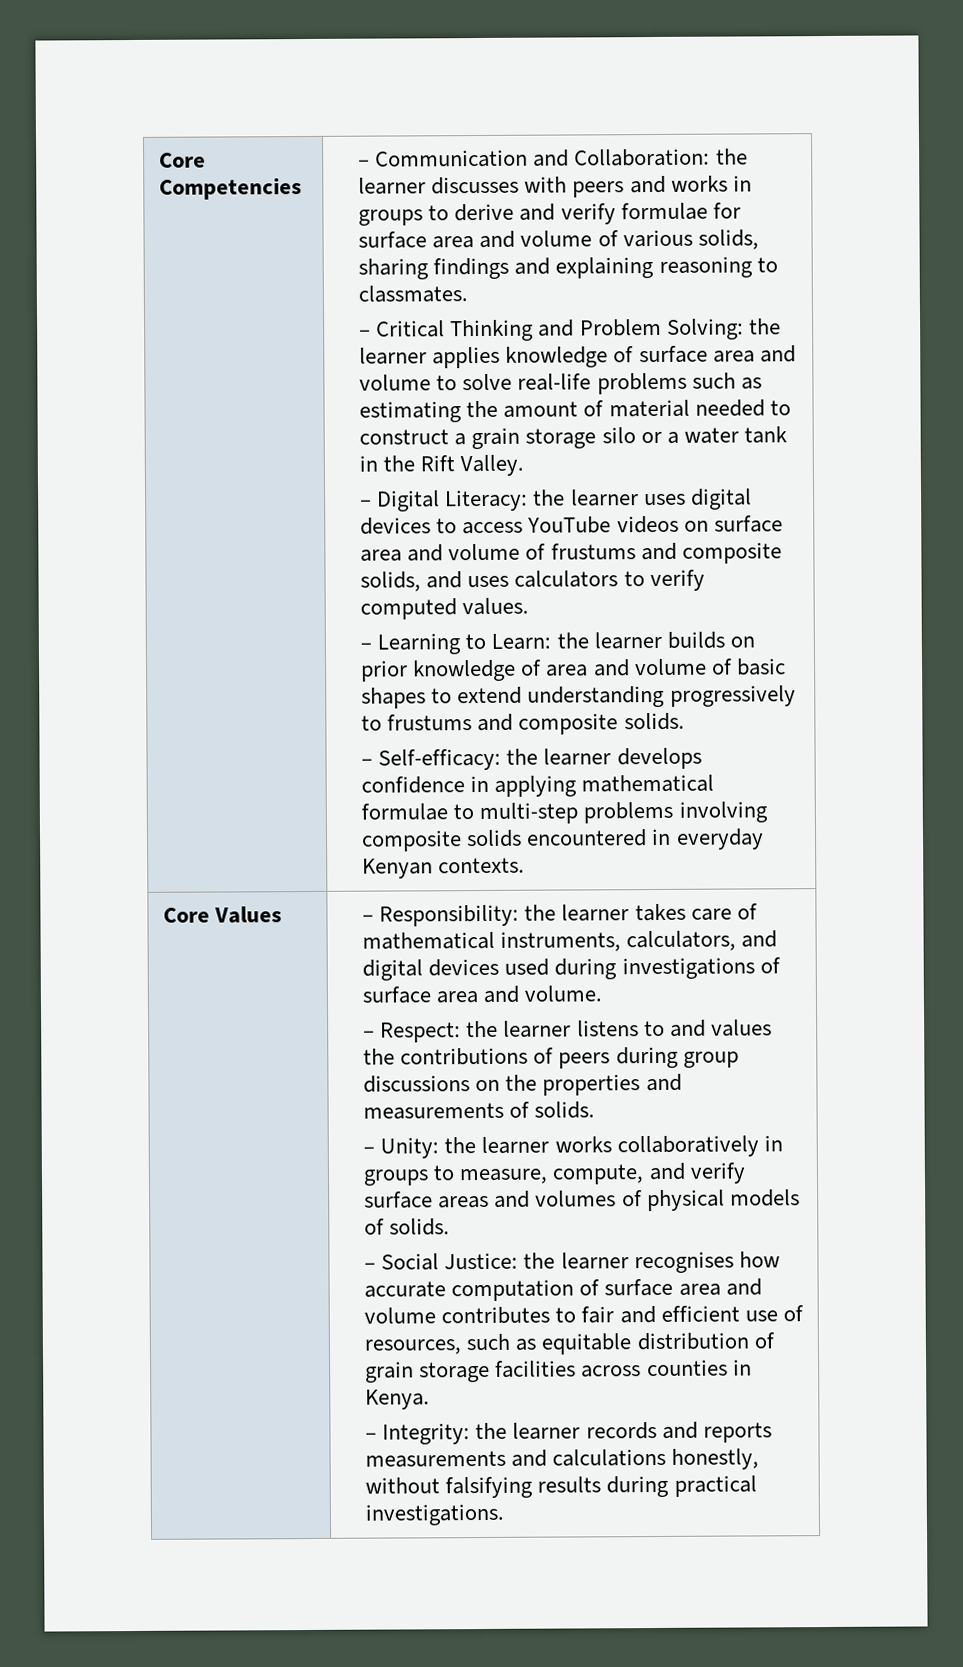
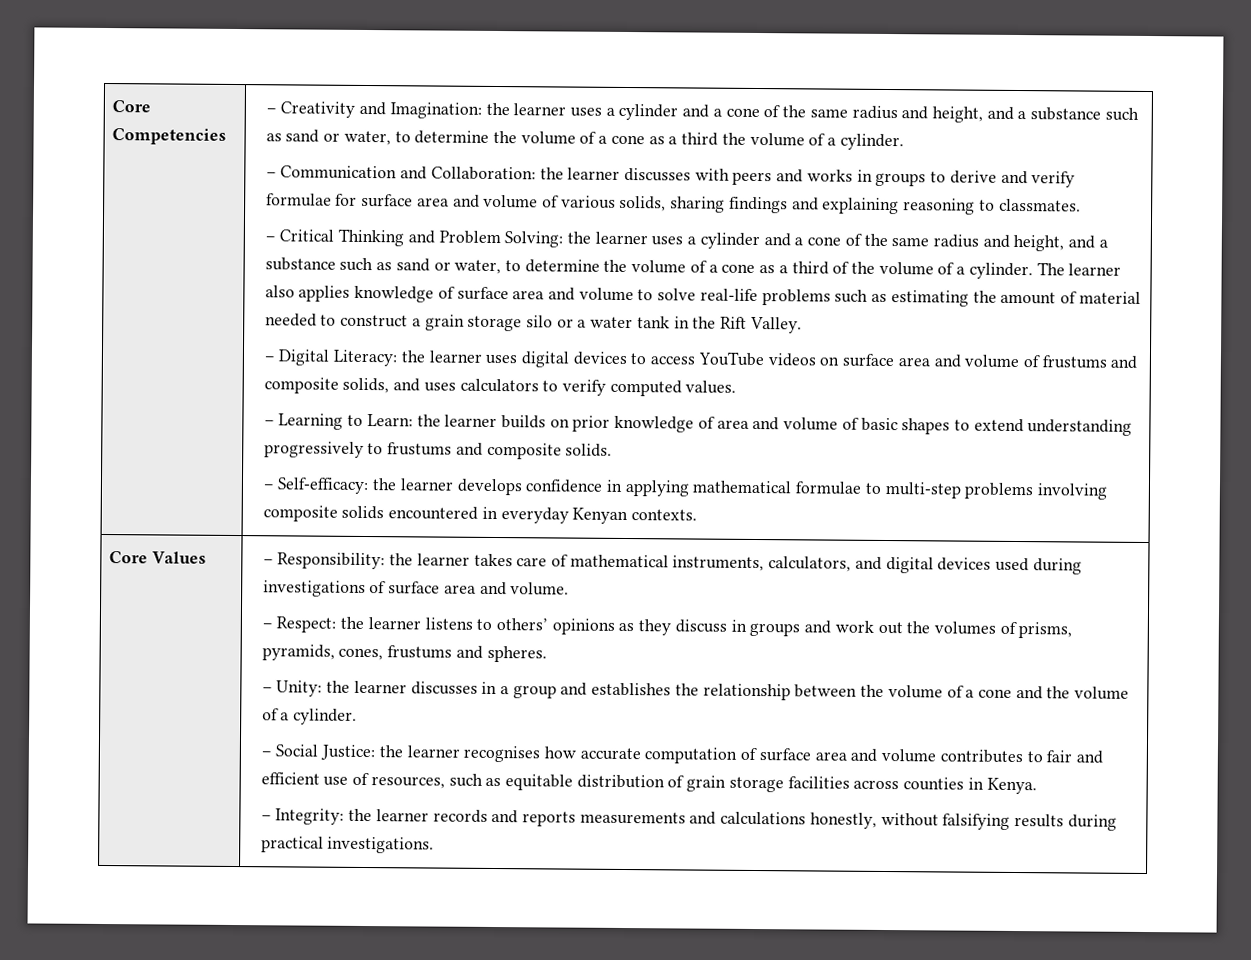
+ – Creativity and Imagination: the learner uses a cylinder and a cone of the same radius and height, and a substance such as sand or water, to determine the volume of a cone as a third the volume of a cylinder.
- – Critical Thinking and Problem Solving: the learner applies knowledge of surface area and volume to solve real-life problems such as estimating the amount of material needed to construct a grain storage silo or a water tank in the Rift Valley.
+ – Critical Thinking and Problem Solving: the learner uses a cylinder and a cone of the same radius and height, and a substance such as sand or water, to determine the volume of a cone as a third of the volume of a cylinder. The learner also applies knowledge of surface area and volume to solve real-life problems such as estimating the amount of material needed to construct a grain storage silo or a water tank in the Rift Valley.
- – Respect: the learner listens to and values the contributions of peers during group discussions on the properties and measurements of solids.
- – Unity: the learner works collaboratively in groups to measure, compute, and verify surface areas and volumes of physical models of solids.
+ – Respect: the learner listens to others’ opinions as they discuss in groups and work out the volumes of prisms, pyramids, cones, frustums and spheres.
+ – Unity: the learner discusses in a group and establishes the relationship between the volume of a cone and the volume of a cylinder.

